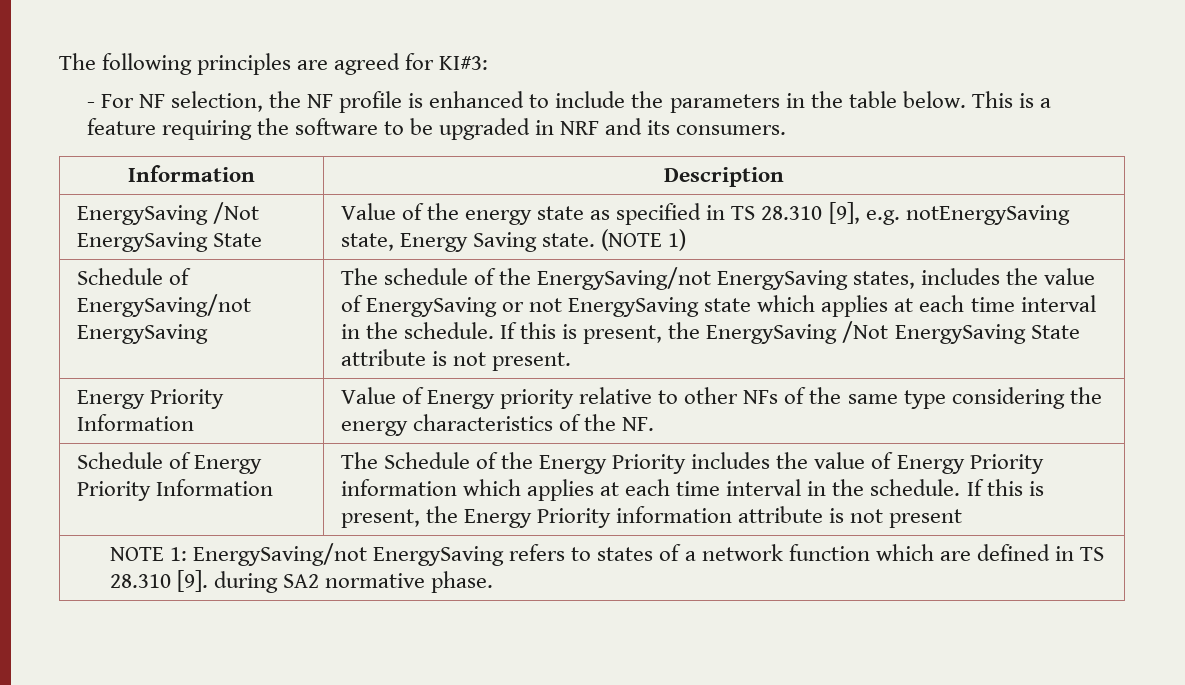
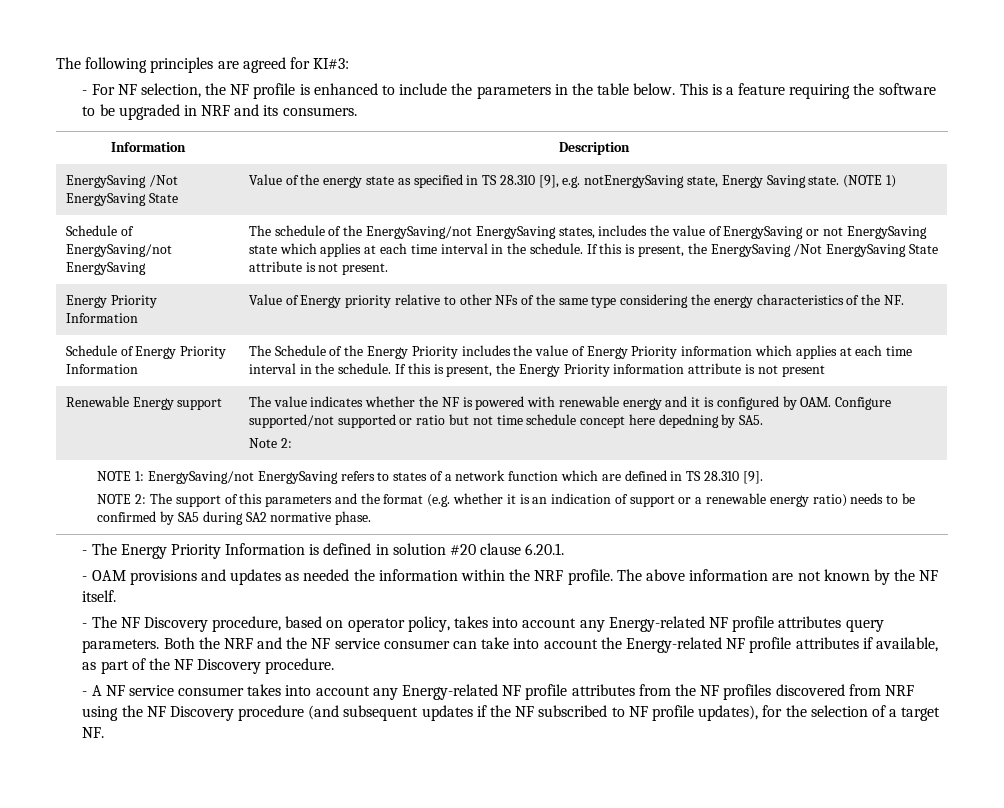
+ Renewable Energy support | The value indicates whether the NF is powered with renewable energy and it is configured by OAM. Configure supported/not supported or ratio but not time schedule concept here depedning by SA5.
+ Note 2:
- NOTE 1: EnergySaving/not EnergySaving refers to states of a network function which are defined in TS 28.310 [9]. during SA2 normative phase.
+ NOTE 1: EnergySaving/not EnergySaving refers to states of a network function which are defined in TS 28.310 [9].
+ NOTE 2: The support of this parameters and the format (e.g. whether it is an indication of support or a renewable energy ratio) needs to be confirmed by SA5 during SA2 normative phase.
+ - The Energy Priority Information is defined in solution #20 clause 6.20.1.
+ - OAM provisions and updates as needed the information within the NRF profile. The above information are not known by the NF itself.
+ - The NF Discovery procedure, based on operator policy, takes into account any Energy-related NF profile attributes query parameters. Both the NRF and the NF service consumer can take into account the Energy-related NF profile attributes if available, as part of the NF Discovery procedure.
+ - A NF service consumer takes into account any Energy-related NF profile attributes from the NF profiles discovered from NRF using the NF Discovery procedure (and subsequent updates if the NF subscribed to NF profile updates), for the selection of a target NF.

